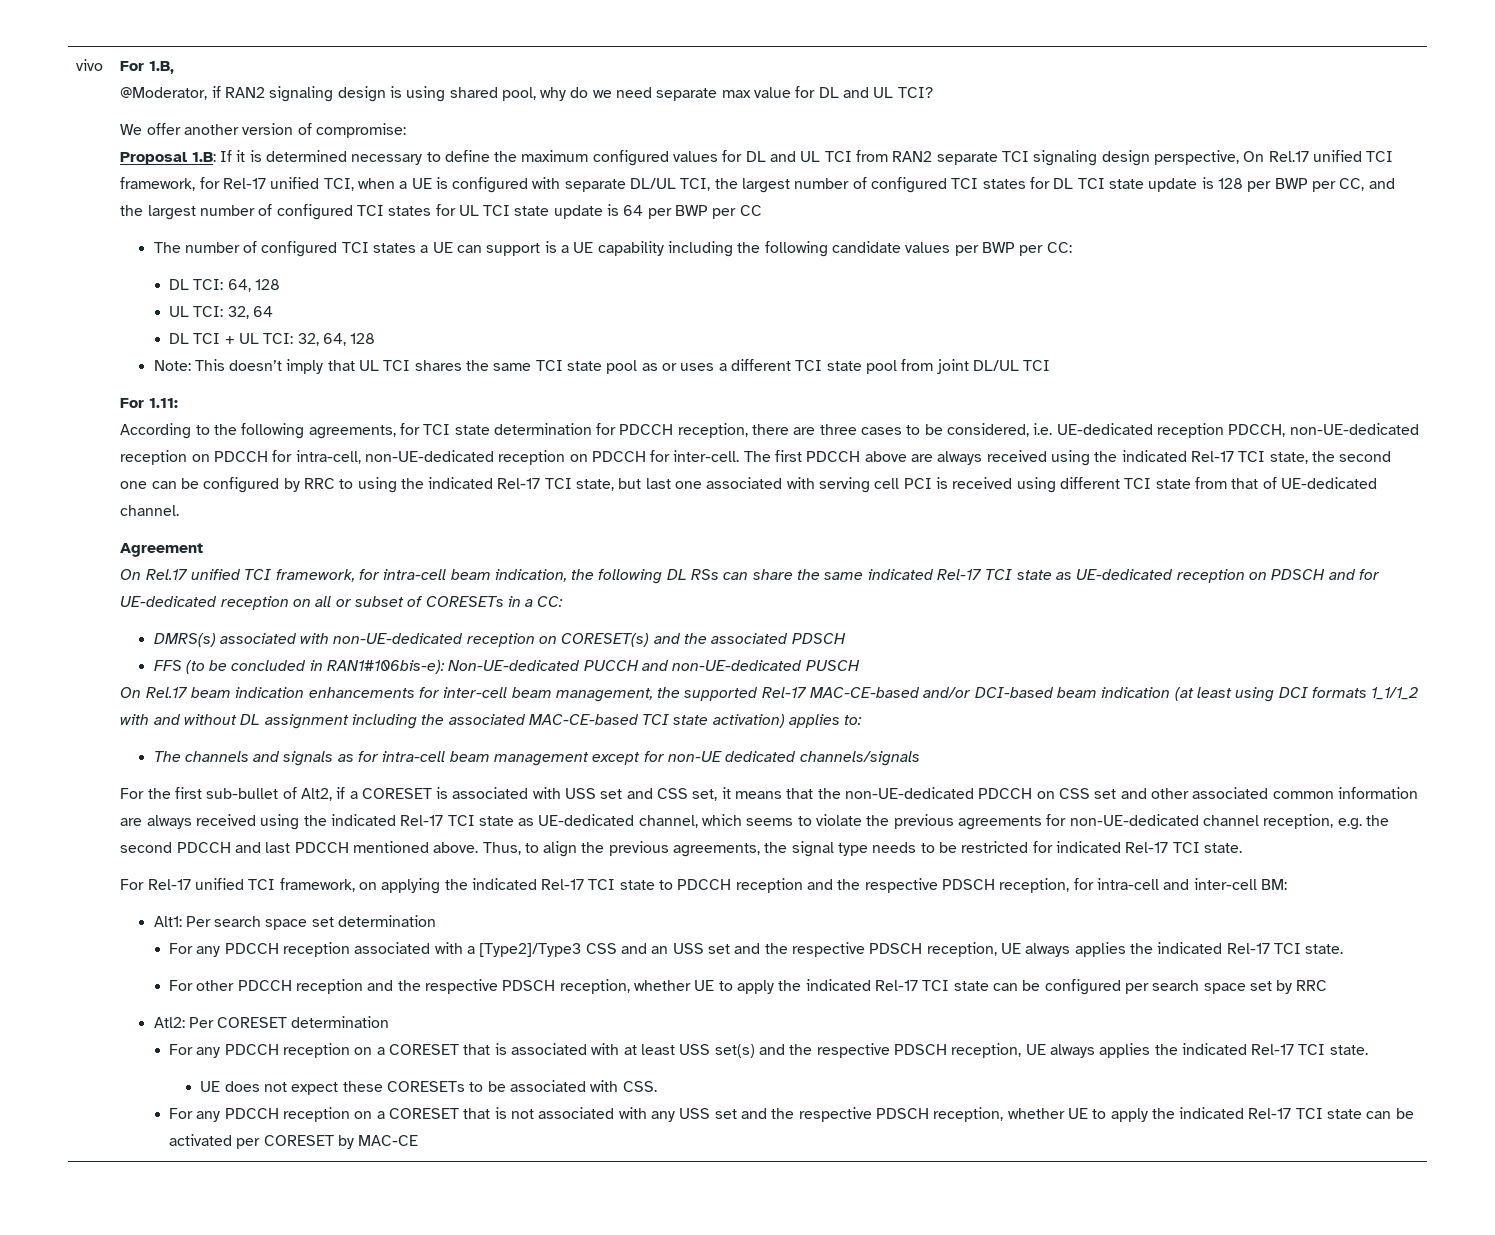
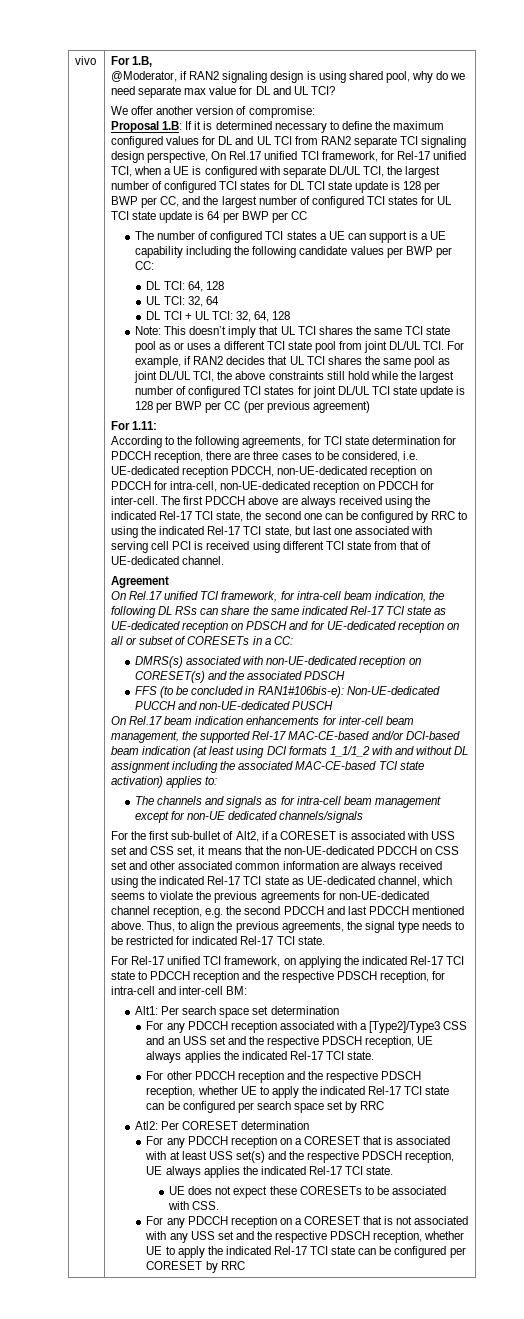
- Note: This doesn’t imply that UL TCI shares the same TCI state pool as or uses a different TCI state pool from joint DL/UL TCI
+ Note: This doesn’t imply that UL TCI shares the same TCI state pool as or uses a different TCI state pool from joint DL/UL TCI. For example, if RAN2 decides that UL TCI shares the same pool as joint DL/UL TCI, the above constraints still hold while the largest number of configured TCI states for joint DL/UL TCI state update is 128 per BWP per CC (per previous agreement)
- For any PDCCH reception on a CORESET that is not associated with any USS set and the respective PDSCH reception, whether UE to apply the indicated Rel-17 TCI state can be activated per CORESET by MAC-CE
+ For any PDCCH reception on a CORESET that is not associated with any USS set and the respective PDSCH reception, whether UE to apply the indicated Rel-17 TCI state can be configured per CORESET by RRC

